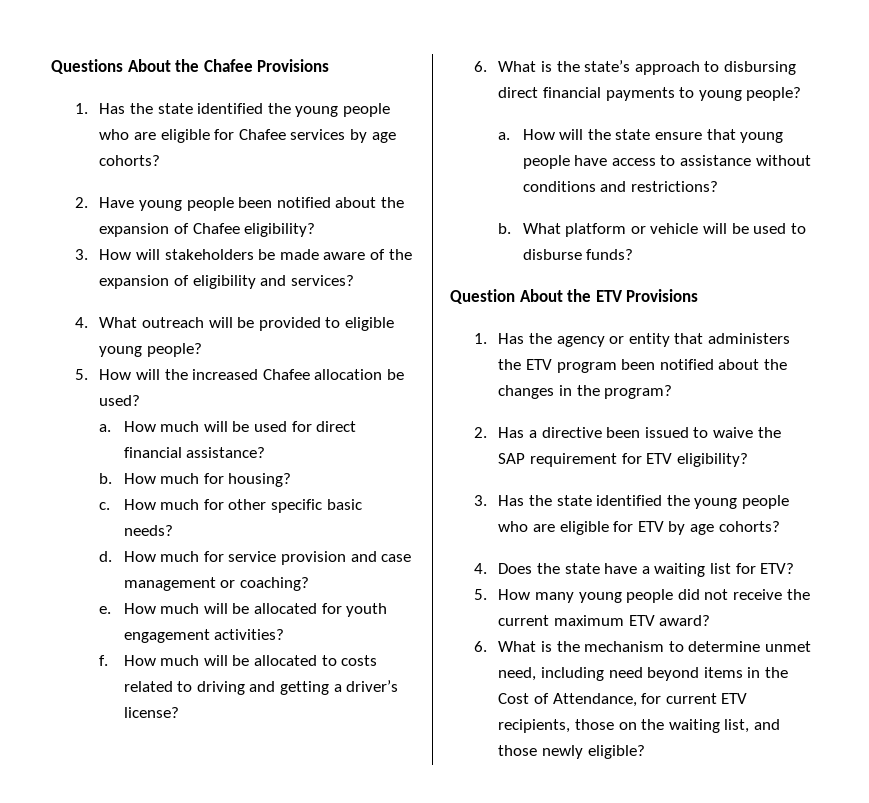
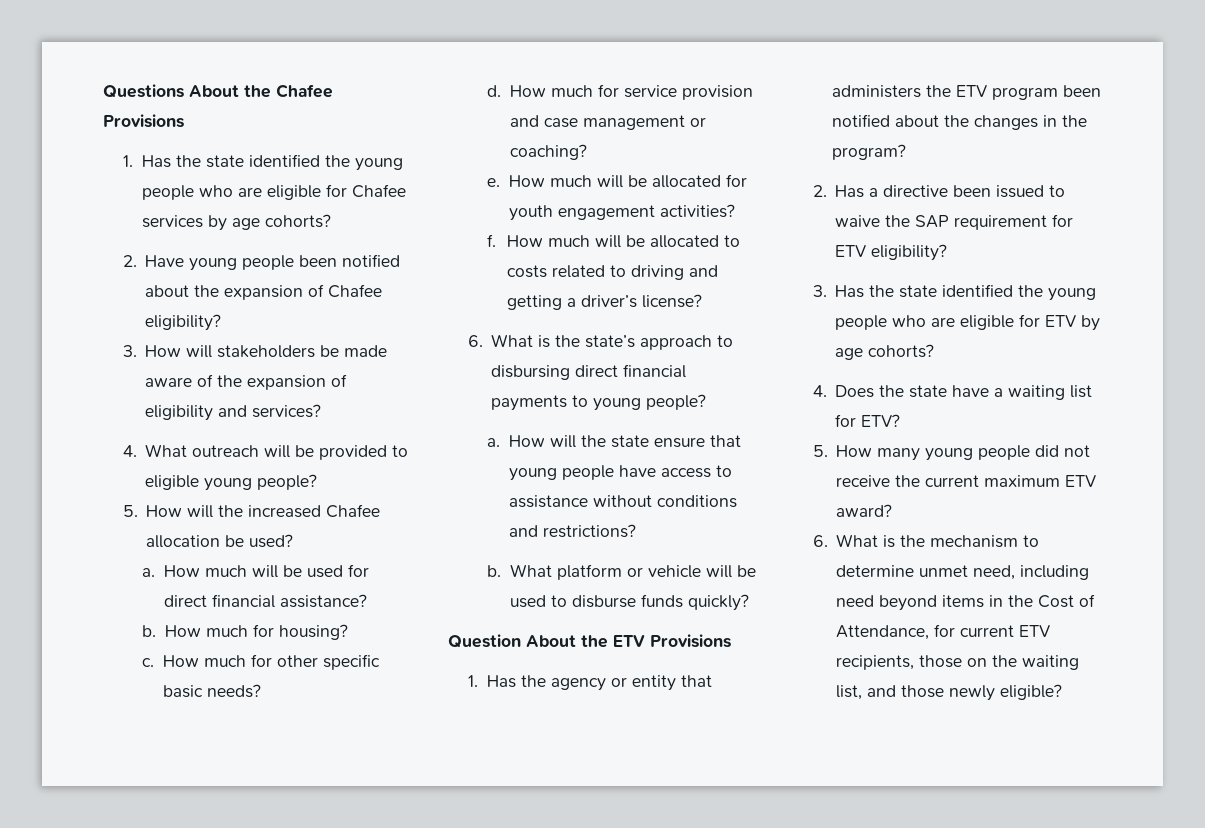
- What platform or vehicle will be used to disburse funds?
+ What platform or vehicle will be used to disburse funds quickly?

